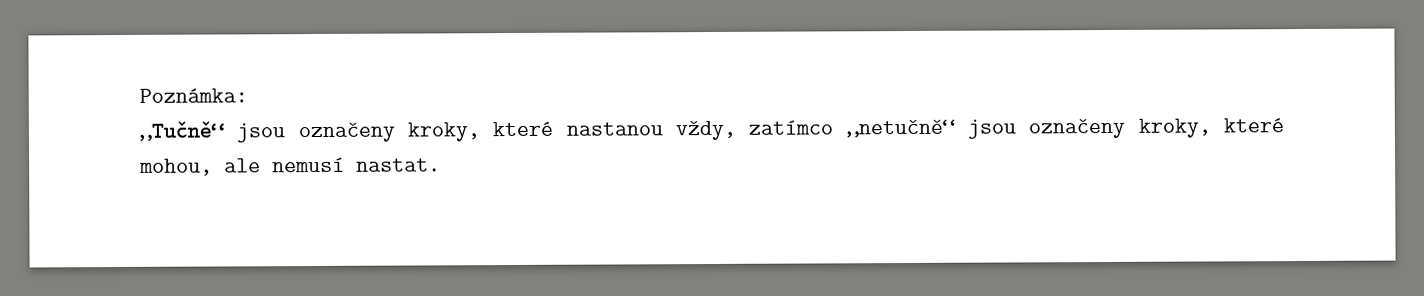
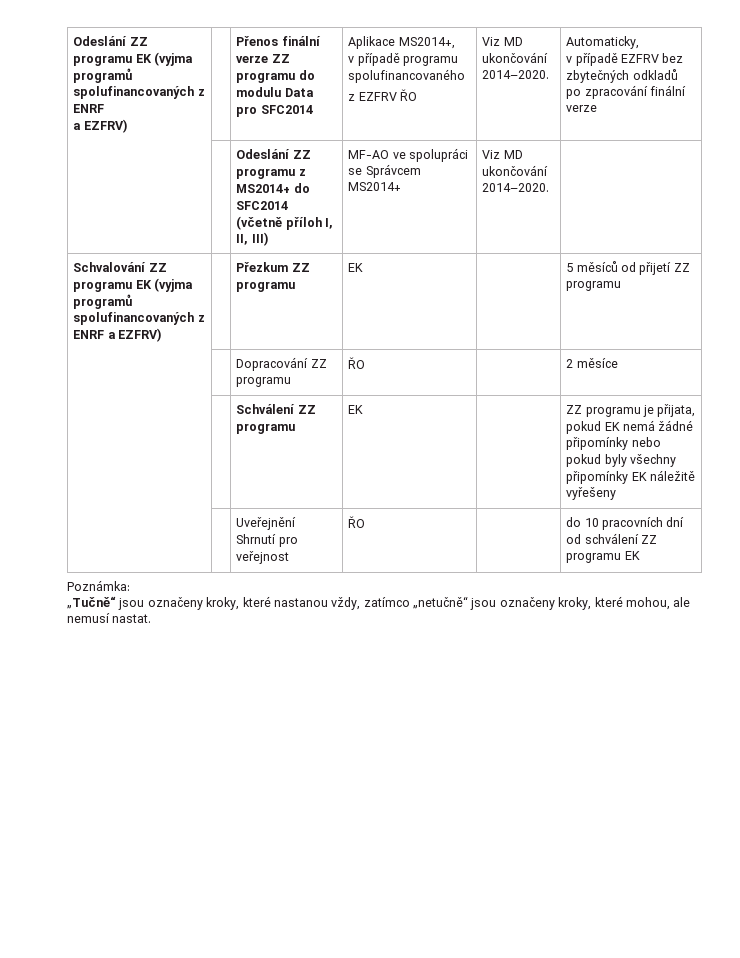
+ Odeslání ZZ programu EK (vyjma programů spolufinancovaných z ENRF
+ a EZFRV) | | Přenos finální verze ZZ programu do modulu Data pro SFC2014 | Aplikace MS2014+,
+ v případě programu spolufinancovaného
+ z EZFRV ŘO | Viz MD ukončování 2014–2020. | Automaticky,
+ v případě EZFRV bez zbytečných odkladů po zpracování finální verze
+ | | Odeslání ZZ programu z MS2014+ do SFC2014 (včetně příloh I, II, III) | MF-AO ve spolupráci se Správcem MS2014+ | Viz MD ukončování 2014–2020. |
+ Schvalování ZZ programu EK (vyjma programů spolufinancovaných z ENRF a EZFRV) | | Přezkum ZZ programu | EK | | 5 měsíců od přijetí ZZ programu
+ | | Dopracování ZZ programu | ŘO | | 2 měsíce
+ | | Schválení ZZ programu | EK | | ZZ programu je přijata, pokud EK nemá žádné připomínky nebo pokud byly všechny připomínky EK náležitě vyřešeny
+ | | Uveřejnění Shrnutí pro veřejnost | ŘO | | do 10 pracovních dní od schválení ZZ programu EK

